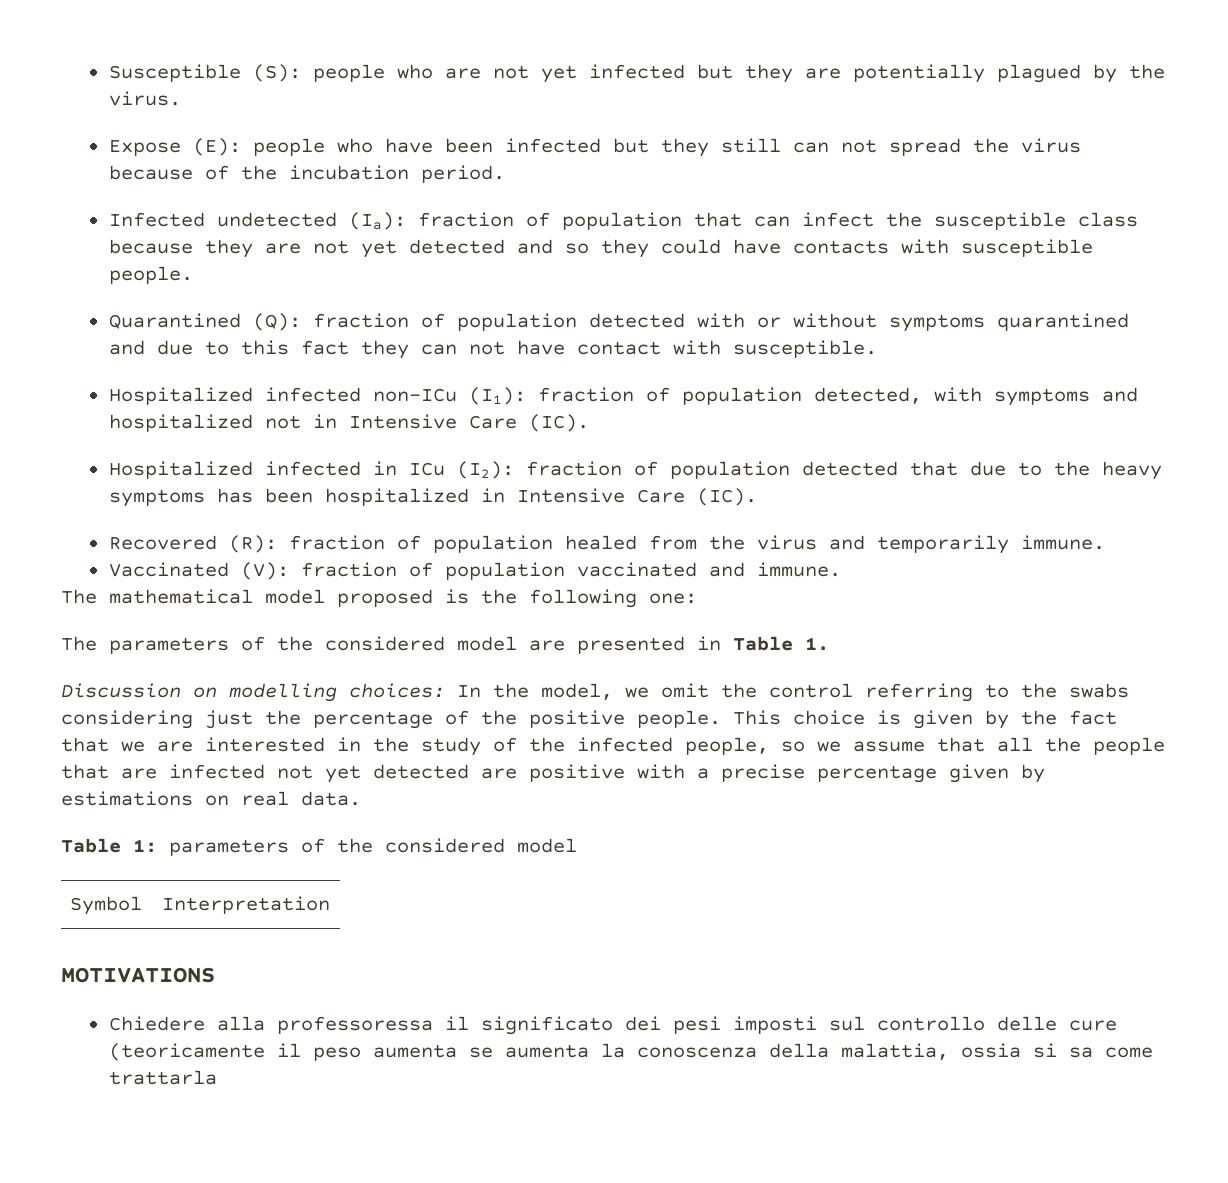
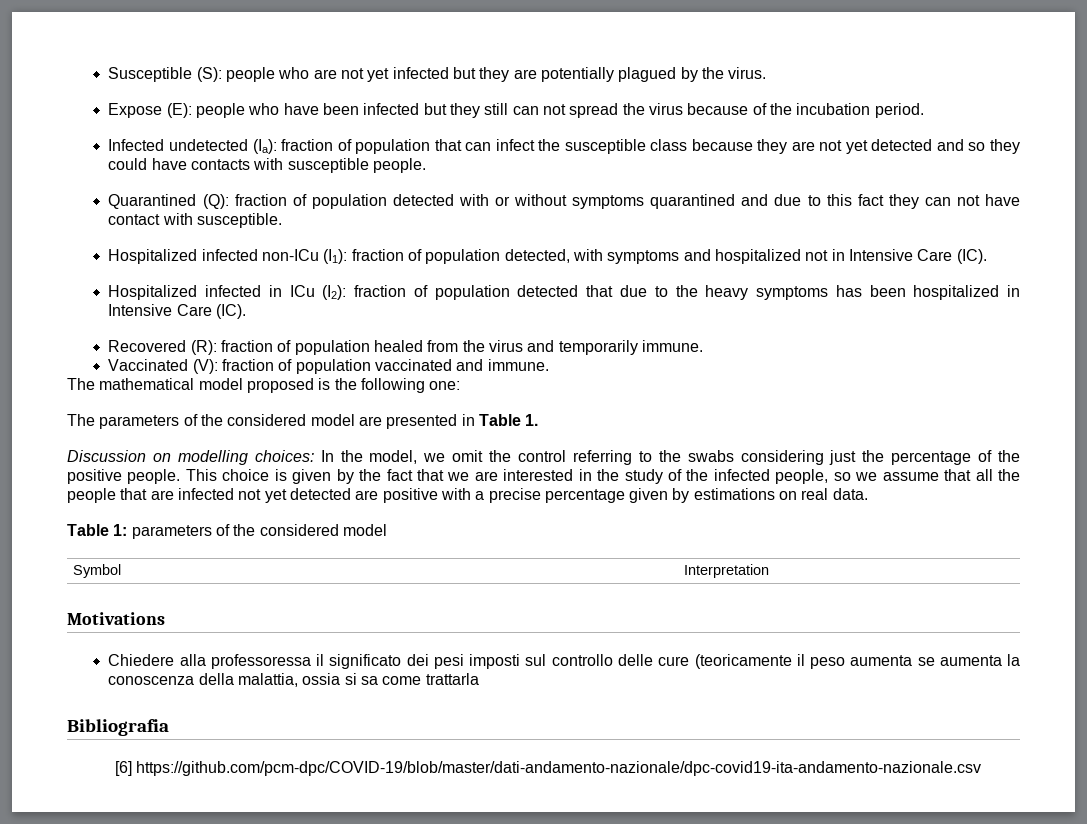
- MOTIVATIONS
+ Motivations
+ Bibliografia
+ [6] https://github.com/pcm-dpc/COVID-19/blob/master/dati-andamento-nazionale/dpc-covid19-ita-andamento-nazionale.csv

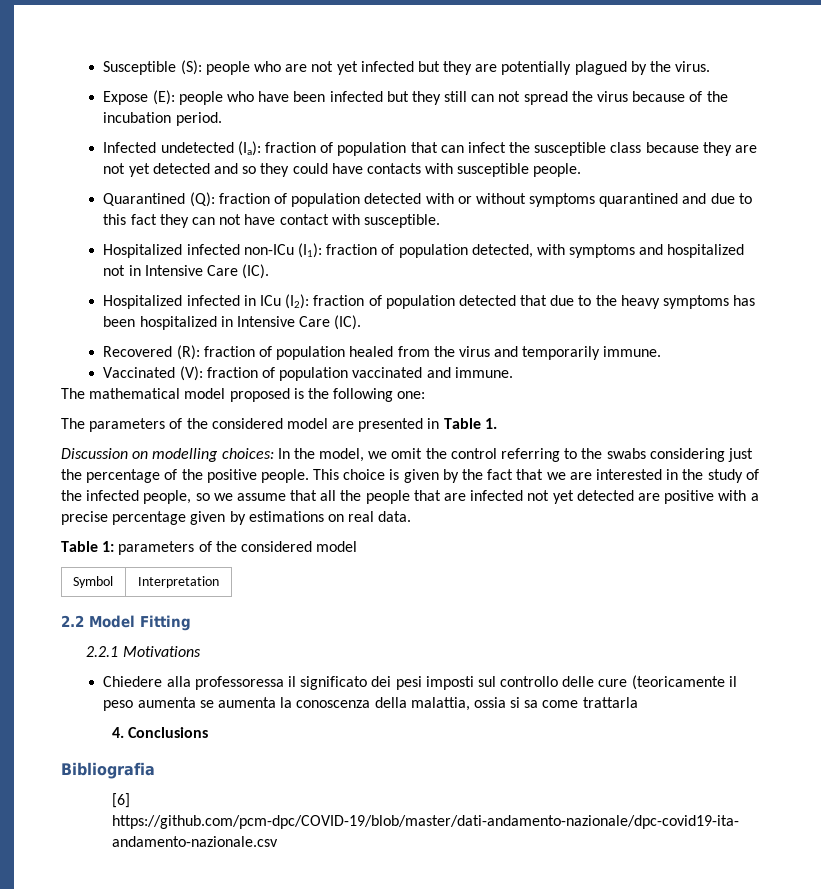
- Motivations
+ 2.2 Model Fitting
+ 2.2.1 Motivations
+ 4. Conclusions

